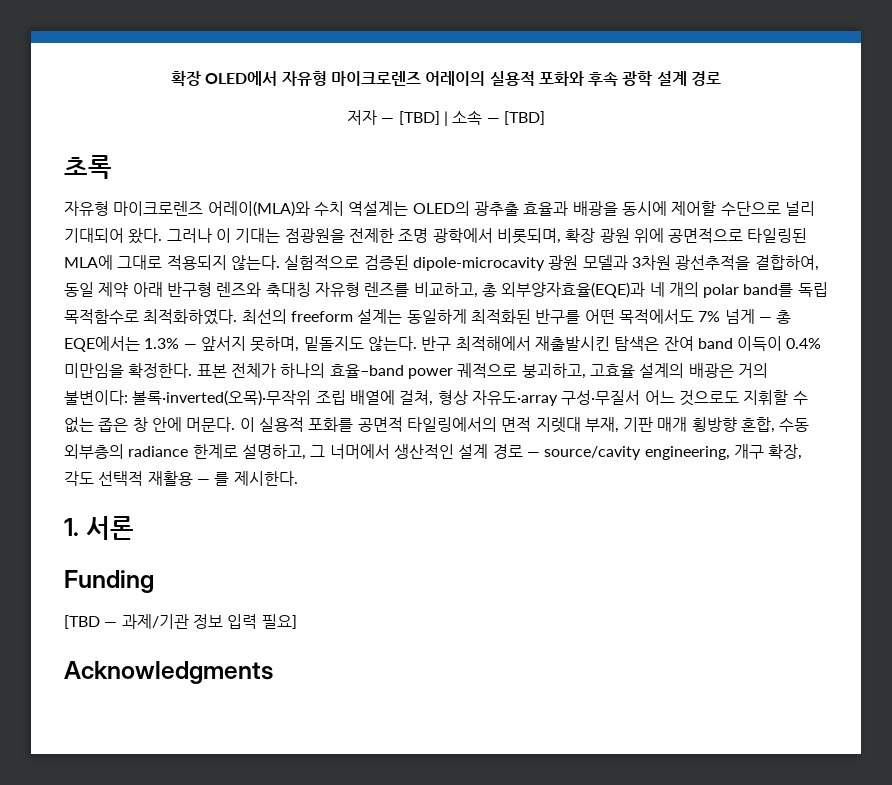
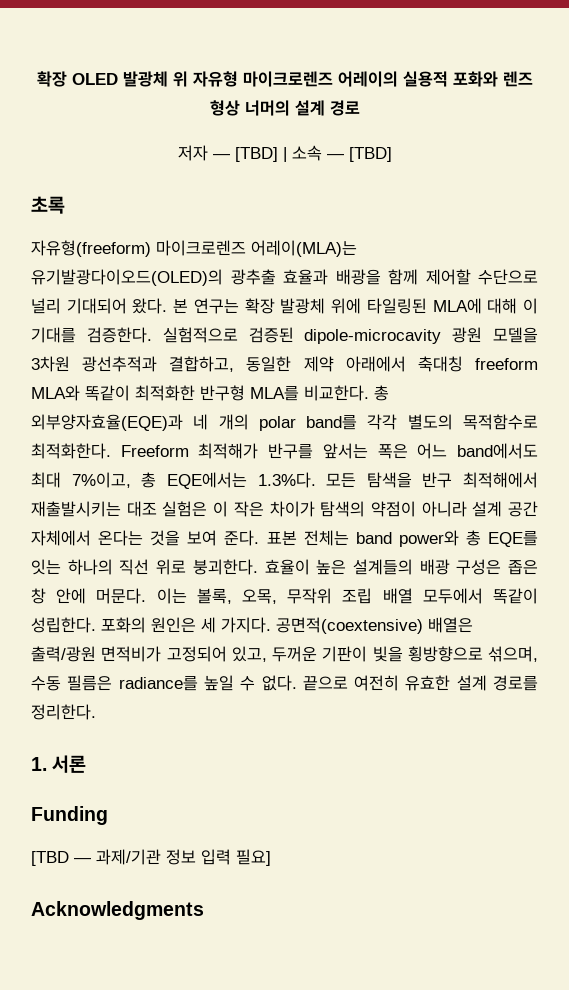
- 확장 OLED에서 자유형 마이크로렌즈 어레이의 실용적 포화와 후속 광학 설계 경로
+ 확장 OLED 발광체 위 자유형 마이크로렌즈 어레이의 실용적 포화와 렌즈 형상 너머의 설계 경로
- 자유형 마이크로렌즈 어레이(MLA)와 수치 역설계는 OLED의 광추출 효율과 배광을 동시에 제어할 수단으로 널리 기대되어 왔다.
+ 자유형(freeform) 마이크로렌즈 어레이(MLA)는 유기발광다이오드(OLED)의 광추출 효율과 배광을 함께 제어할 수단으로 널리 기대되어 왔다.
- 그러나 이 기대는 점광원을 전제한 조명 광학에서 비롯되며, 확장 광원 위에 공면적으로 타일링된 MLA에 그대로 적용되지 않는다. 실험적으로 검증된 dipole-microcavity 광원 모델과 3차원 광선추적을 결합하여, 동일 제약 아래 반구형 렌즈와 축대칭 자유형 렌즈를 비교하고, 총 외부양자효율(EQE)과 네 개의 polar band를 독립 목적함수로 최적화하였다. 최선의 freeform 설계는 동일하게 최적화된 반구를 어떤 목적에서도 7% 넘게 — 총 EQE에서는 1.3% — 앞서지 못하며, 밑돌지도 않는다. 반구 최적해에서 재출발시킨 탐색은 잔여 band 이득이 0.4% 미만임을 확정한다. 표본 전체가 하나의 효율–band power 궤적으로 붕괴하고, 고효율 설계의 배광은 거의 불변이다: 볼록·inverted(오목)·무작위 조립 배열에 걸쳐, 형상 자유도·array 구성·무질서 어느 것으로도 지휘할 수 없는 좁은 창 안에 머문다. 이 실용적 포화를 공면적 타일링에서의 면적 지렛대 부재, 기판 매개 횡방향 혼합, 수동 외부층의 radiance 한계로 설명하고, 그 너머에서 생산적인 설계 경로 — source/cavity engineering, 개구 확장, 각도 선택적 재활용 — 를 제시한다.
+ 본 연구는 확장 발광체 위에 타일링된 MLA에 대해 이 기대를 검증한다. 실험적으로 검증된 dipole-microcavity 광원 모델을 3차원 광선추적과 결합하고, 동일한 제약 아래에서 축대칭 freeform MLA와 똑같이 최적화한 반구형 MLA를 비교한다. 총 외부양자효율(EQE)과 네 개의 polar band를 각각 별도의 목적함수로 최적화한다. Freeform 최적해가 반구를 앞서는 폭은 어느 band에서도 최대 7%이고, 총 EQE에서는 1.3%다. 모든 탐색을 반구 최적해에서 재출발시키는 대조 실험은 이 작은 차이가 탐색의 약점이 아니라 설계 공간 자체에서 온다는 것을 보여 준다. 표본 전체는 band power와 총 EQE를 잇는 하나의 직선 위로 붕괴한다. 효율이 높은 설계들의 배광 구성은 좁은 창 안에 머문다. 이는 볼록, 오목, 무작위 조립 배열 모두에서 똑같이 성립한다. 포화의 원인은 세 가지다. 공면적(coextensive) 배열은 출력/광원 면적비가 고정되어 있고, 두꺼운 기판이 빛을 횡방향으로 섞으며, 수동 필름은 radiance를 높일 수 없다. 끝으로 여전히 유효한 설계 경로를 정리한다.

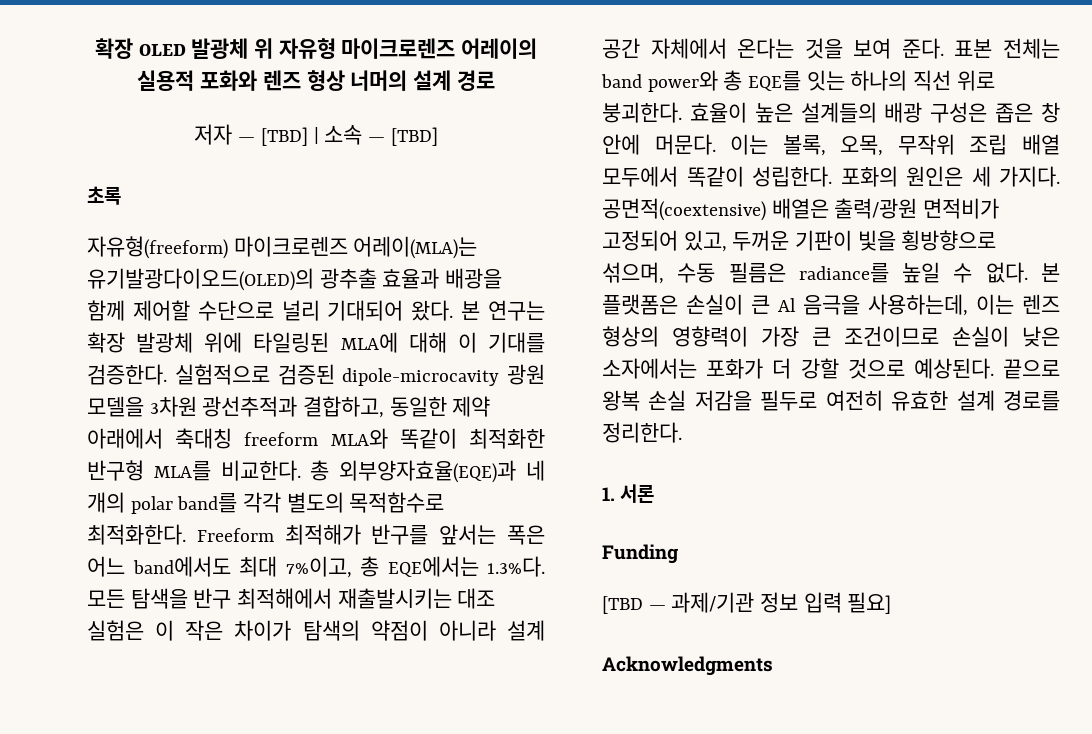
- 끝으로 여전히 유효한 설계 경로를 정리한다.
+ 본 플랫폼은 손실이 큰 Al 음극을 사용하는데, 이는 렌즈 형상의 영향력이 가장 큰 조건이므로 손실이 낮은 소자에서는 포화가 더 강할 것으로 예상된다. 끝으로 왕복 손실 저감을 필두로 여전히 유효한 설계 경로를 정리한다.

